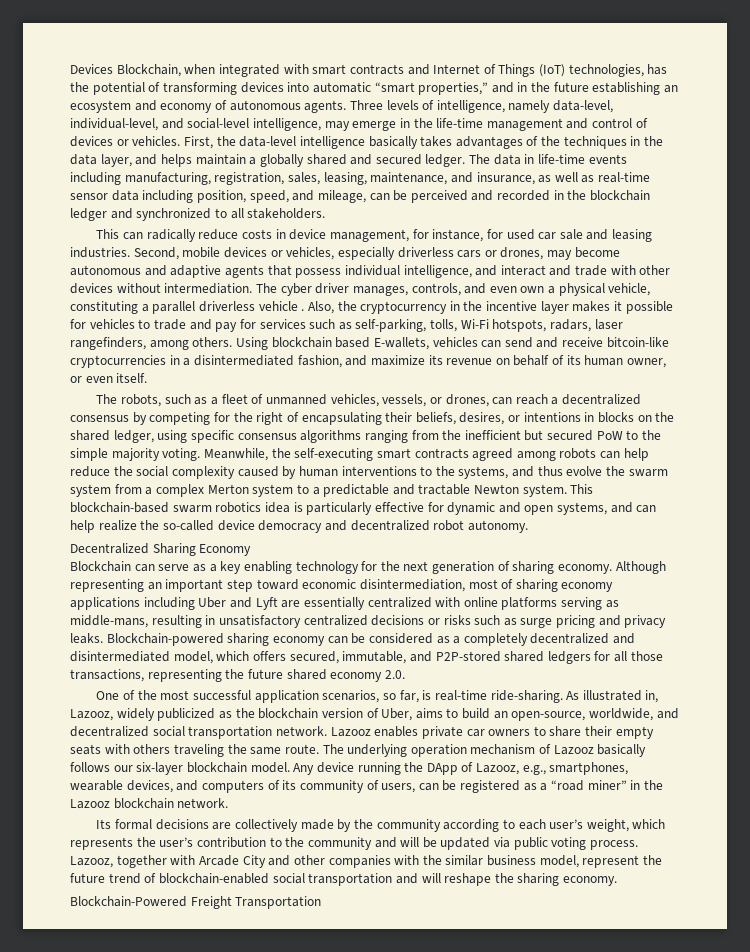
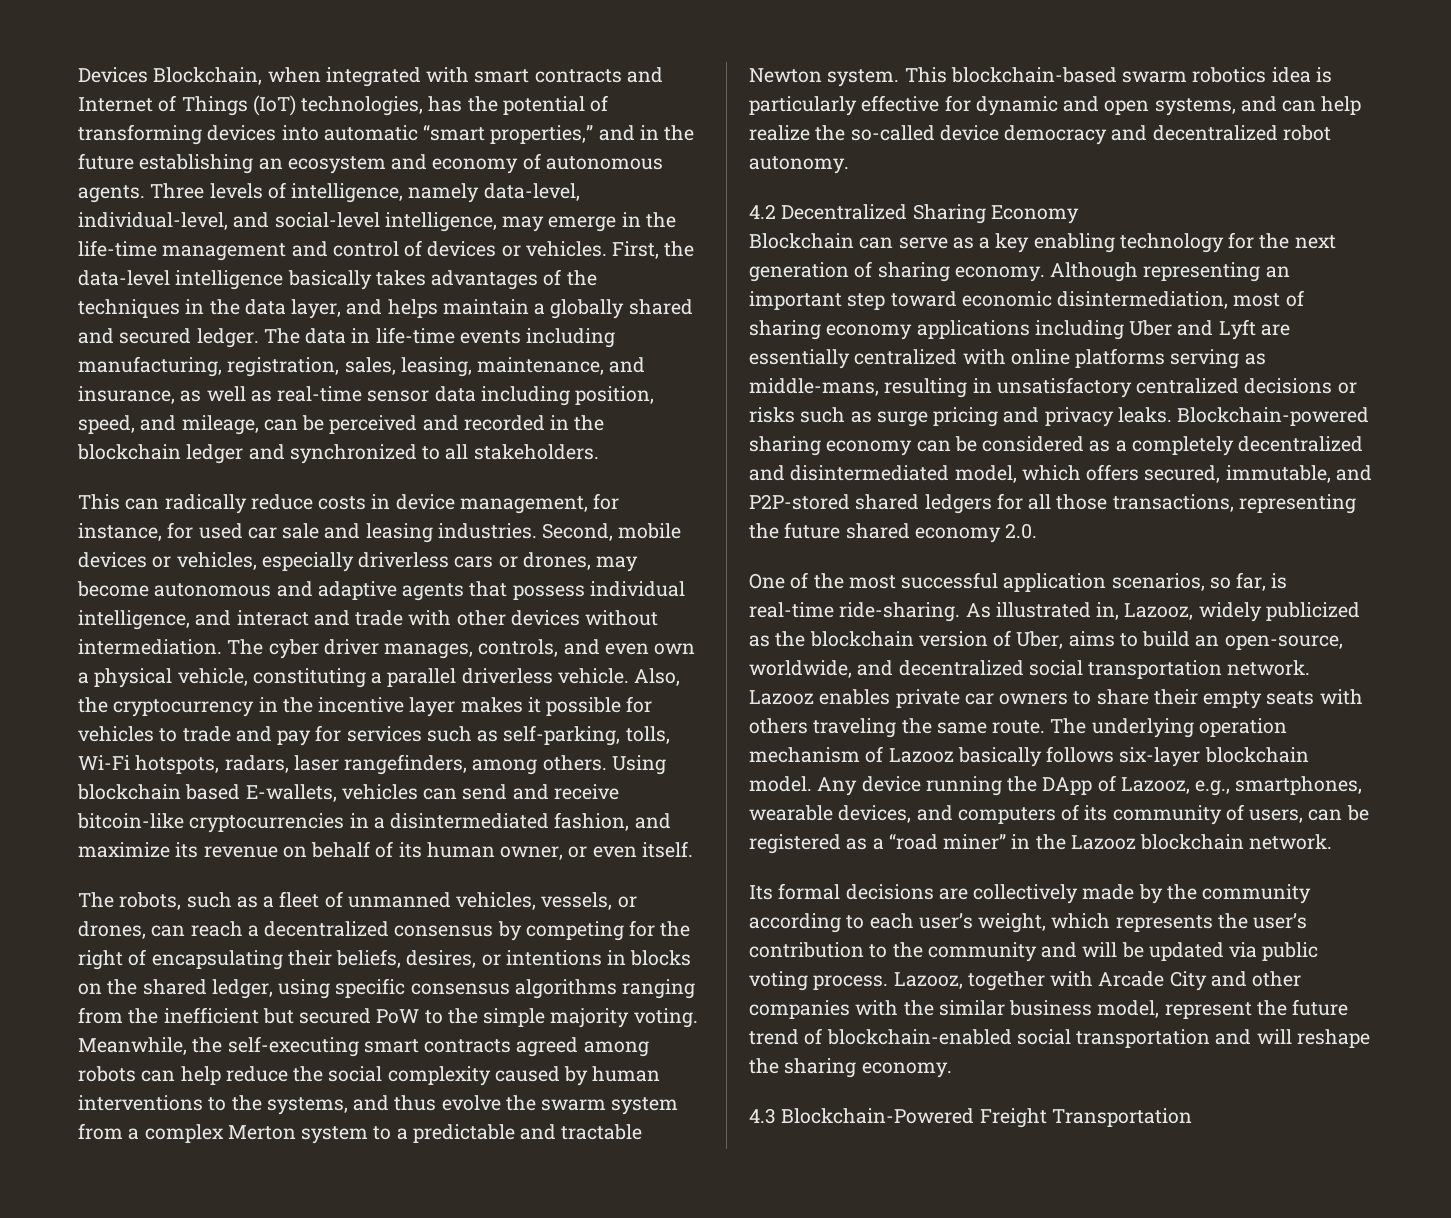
- The cyber driver manages, controls, and even own a physical vehicle, constituting a parallel driverless vehicle .
+ The cyber driver manages, controls, and even own a physical vehicle, constituting a parallel driverless vehicle.
- Decentralized Sharing Economy
+ 4.2 Decentralized Sharing Economy
- The underlying operation mechanism of Lazooz basically follows our six-layer blockchain model.
+ The underlying operation mechanism of Lazooz basically follows six-layer blockchain model.
- Blockchain-Powered Freight Transportation
+ 4.3 Blockchain-Powered Freight Transportation

